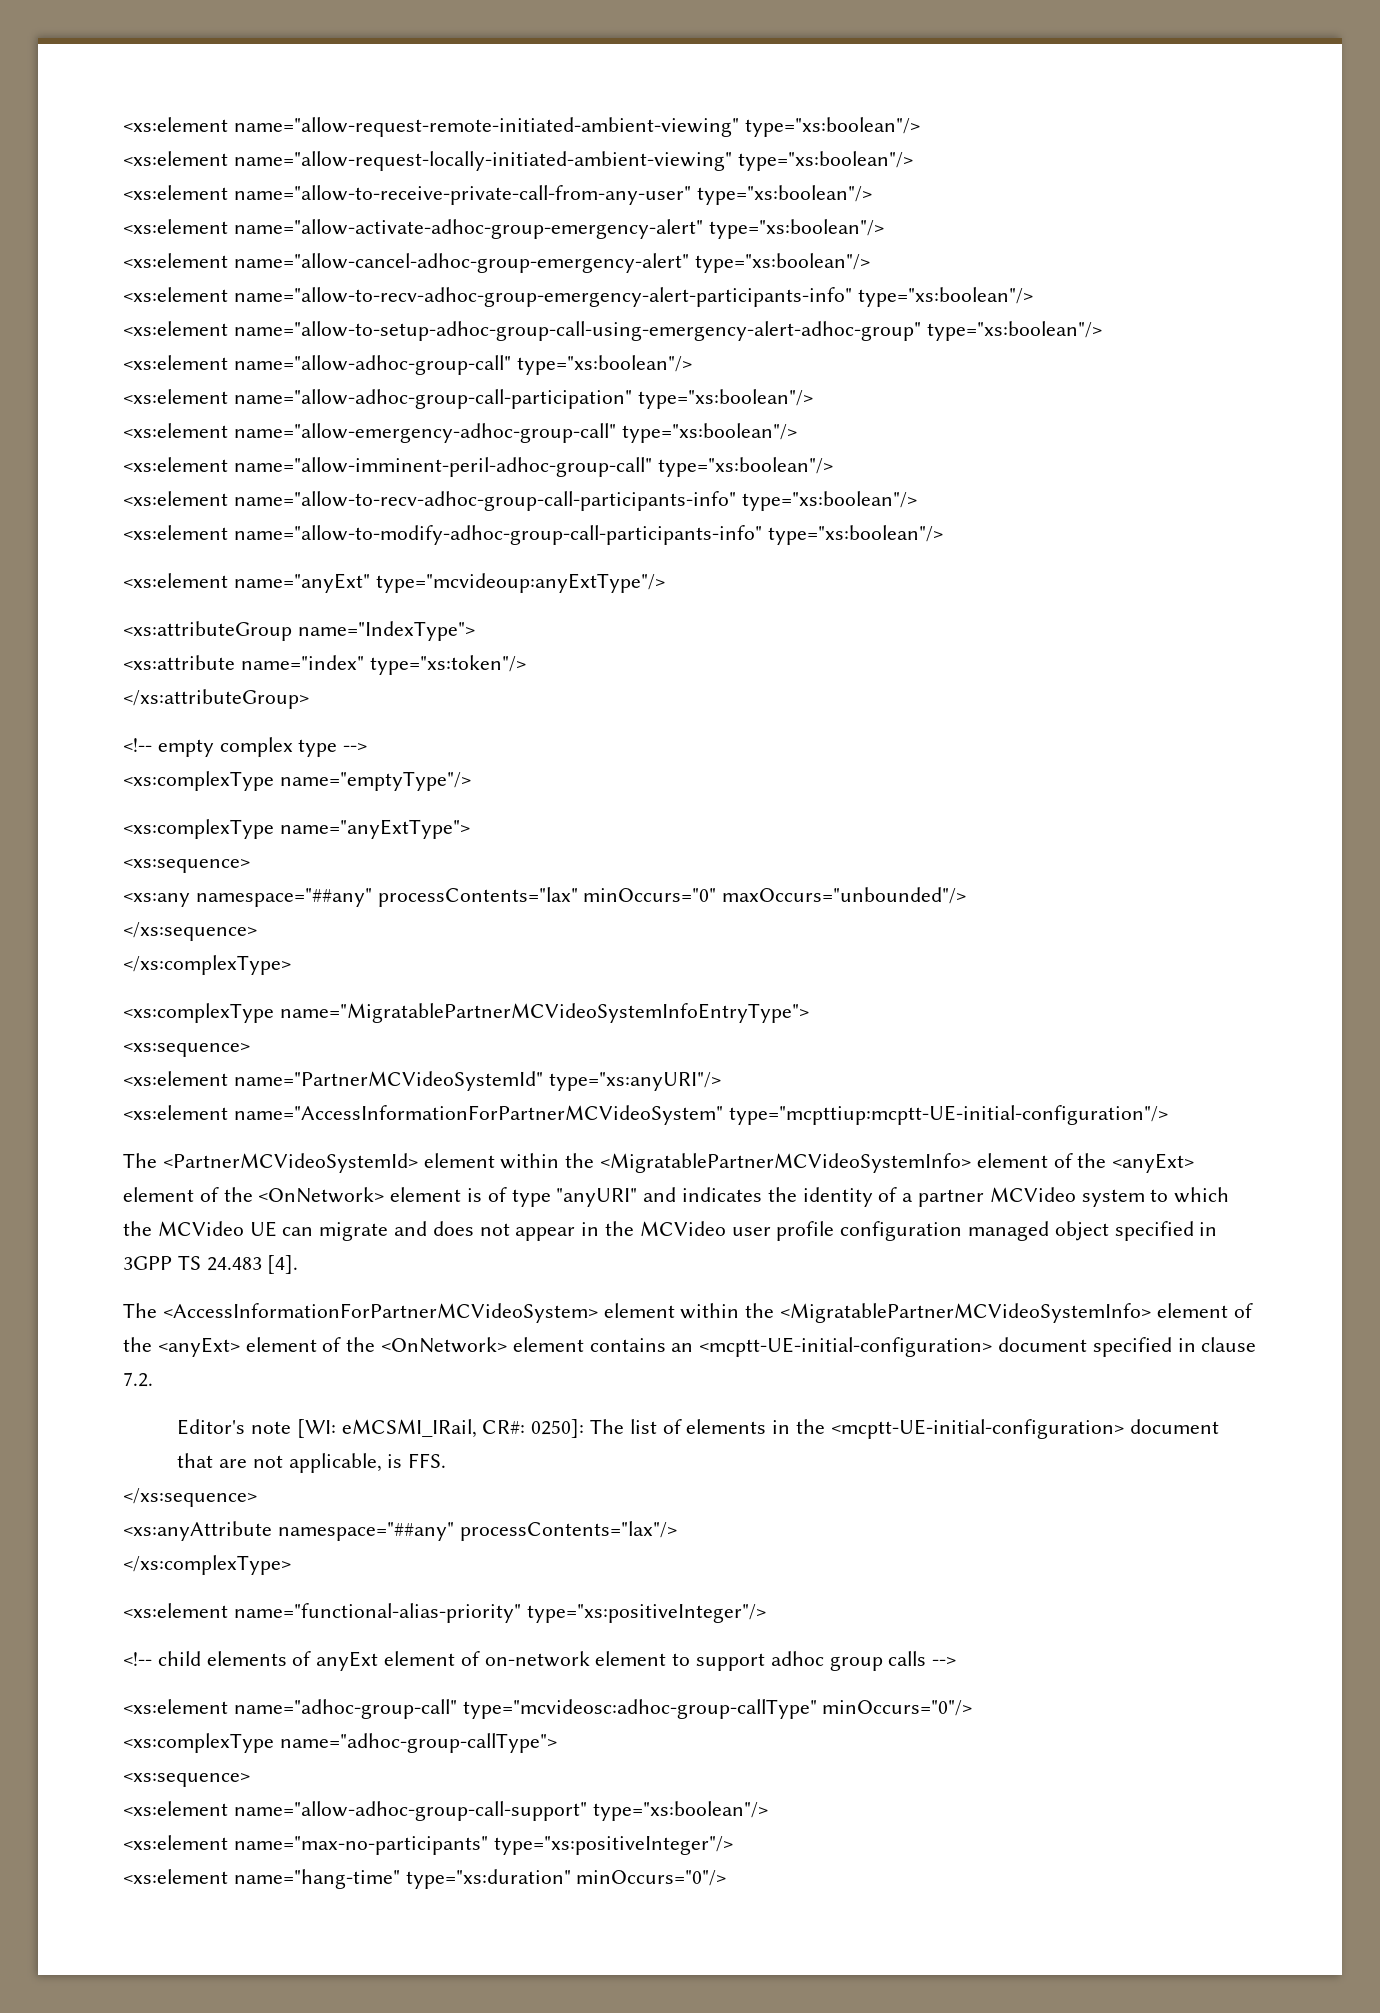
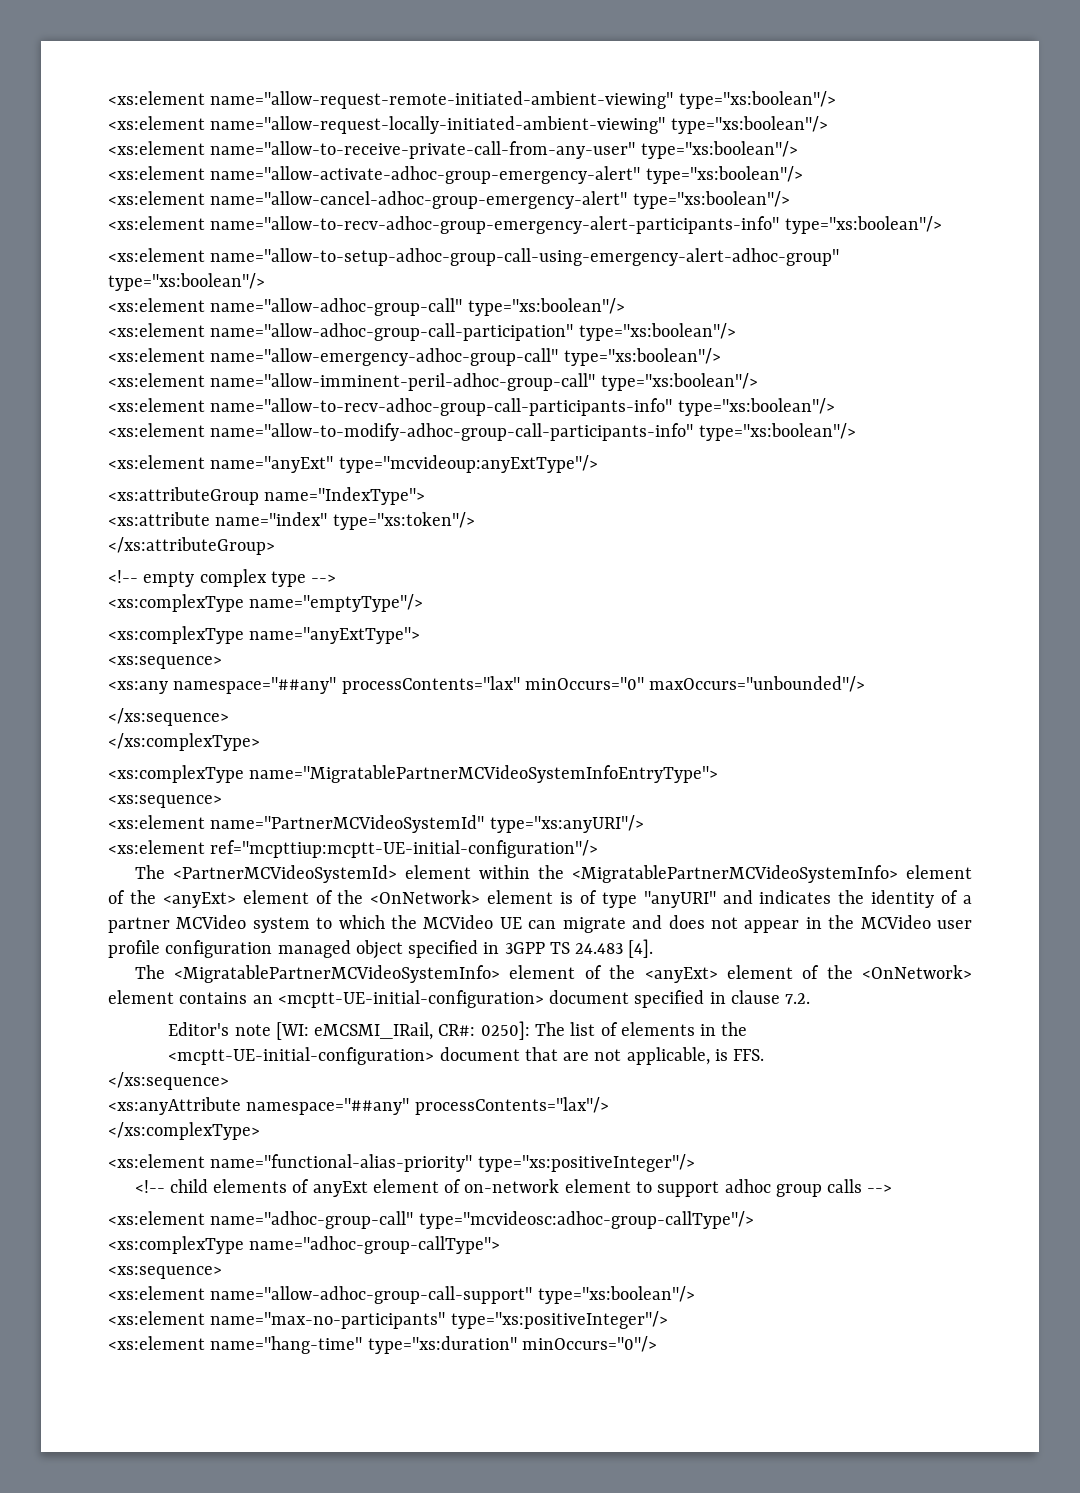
- <xs:element name="AccessInformationForPartnerMCVideoSystem" type="mcpttiup:mcptt-UE-initial-configuration"/>
+ <xs:element ref="mcpttiup:mcptt-UE-initial-configuration"/>
- The <AccessInformationForPartnerMCVideoSystem> element within the <MigratablePartnerMCVideoSystemInfo> element of the <anyExt> element of the <OnNetwork> element contains an <mcptt-UE-initial-configuration> document specified in clause 7.2.
+ The <MigratablePartnerMCVideoSystemInfo> element of the <anyExt> element of the <OnNetwork> element contains an <mcptt-UE-initial-configuration> document specified in clause 7.2.
- <xs:element name="adhoc-group-call" type="mcvideosc:adhoc-group-callType" minOccurs="0"/>
+ <xs:element name="adhoc-group-call" type="mcvideosc:adhoc-group-callType"/>

